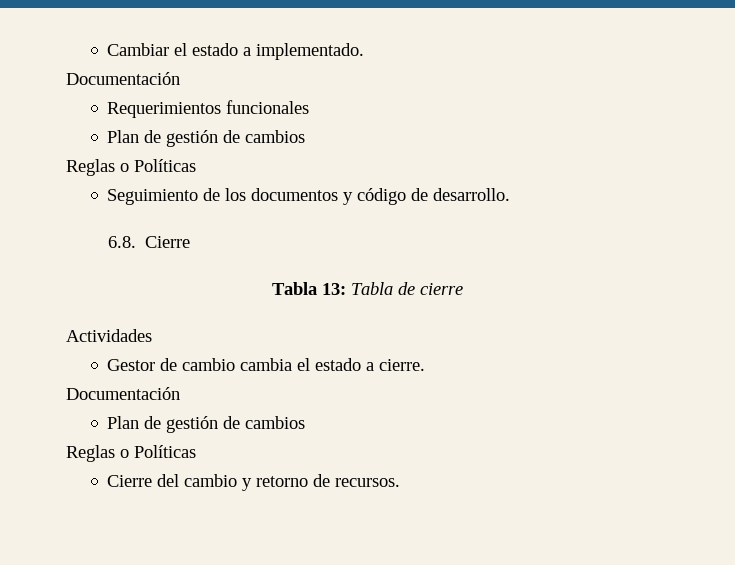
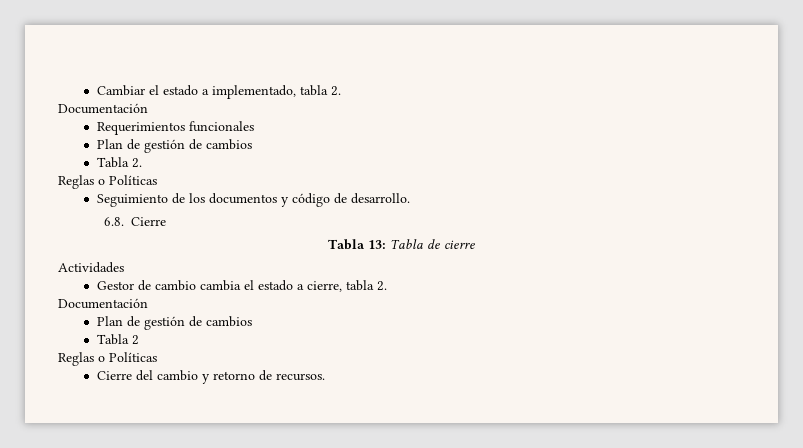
- Cambiar el estado a implementado.
+ Cambiar el estado a implementado, tabla 2.
+ Tabla 2.
- Gestor de cambio cambia el estado a cierre.
+ Gestor de cambio cambia el estado a cierre, tabla 2.
+ Tabla 2

